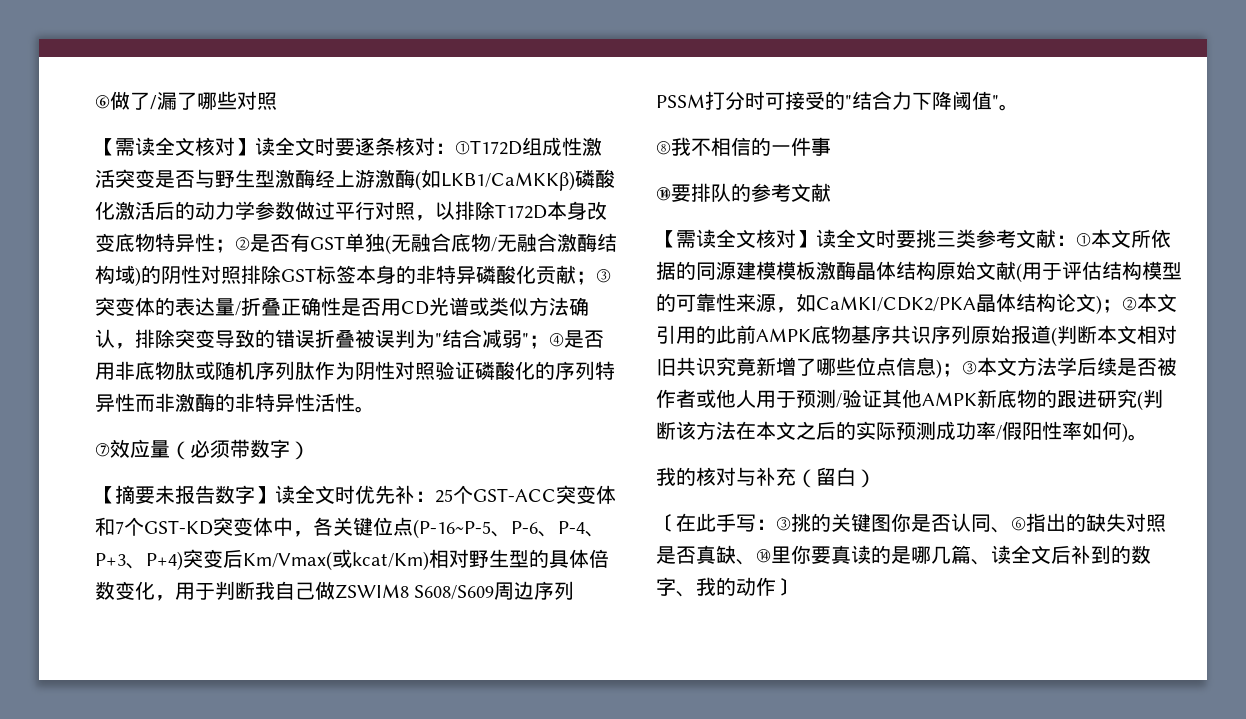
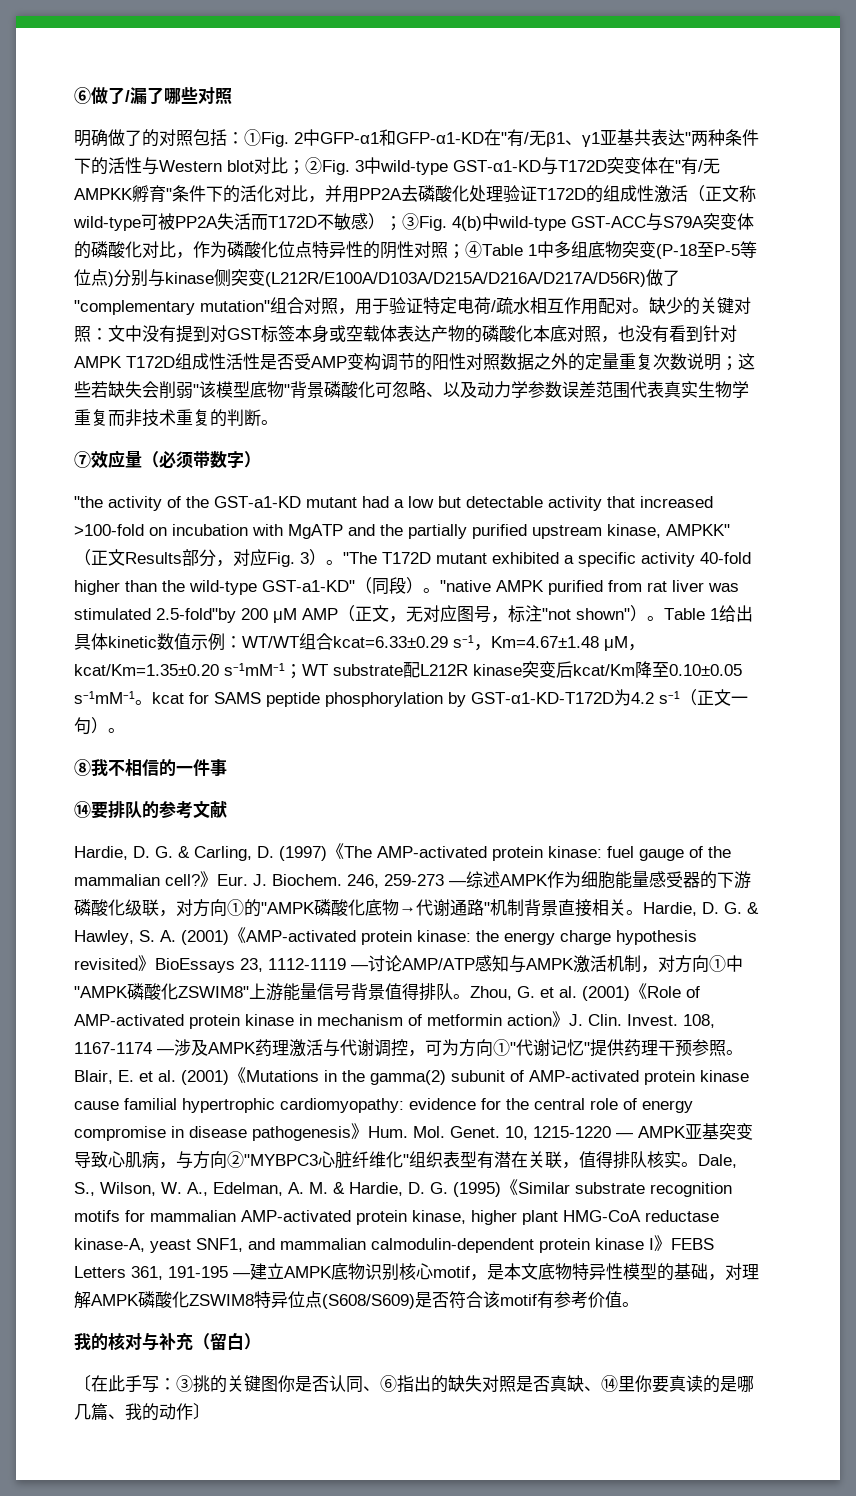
- 【需读全文核对】读全文时要逐条核对：①T172D组成性激活突变是否与野生型激酶经上游激酶(如LKB1/CaMKKβ)磷酸化激活后的动力学参数做过平行对照，以排除T172D本身改变底物特异性；②是否有GST单独(无融合底物/无融合激酶结构域)的阴性对照排除GST标签本身的非特异磷酸化贡献；③突变体的表达量/折叠正确性是否用CD光谱或类似方法确认，排除突变导致的错误折叠被误判为"结合减弱"；④是否用非底物肽或随机序列肽作为阴性对照验证磷酸化的序列特异性而非激酶的非特异性活性。
+ 明确做了的对照包括：①Fig. 2中GFP-α1和GFP-α1-KD在"有/无β1、γ1亚基共表达"两种条件下的活性与Western blot对比；②Fig. 3中wild-type GST-α1-KD与T172D突变体在"有/无AMPKK孵育"条件下的活化对比，并用PP2A去磷酸化处理验证T172D的组成性激活（正文称wild-type可被PP2A失活而T172D不敏感）；③Fig. 4(b)中wild-type GST-ACC与S79A突变体的磷酸化对比，作为磷酸化位点特异性的阴性对照；④Table 1中多组底物突变(P-18至P-5等位点)分别与kinase侧突变(L212R/E100A/D103A/D215A/D216A/D217A/D56R)做了"complementary mutation"组合对照，用于验证特定电荷/疏水相互作用配对。缺少的关键对照：文中没有提到对GST标签本身或空载体表达产物的磷酸化本底对照，也没有看到针对AMPK T172D组成性活性是否受AMP变构调节的阳性对照数据之外的定量重复次数说明；这些若缺失会削弱"该模型底物"背景磷酸化可忽略、以及动力学参数误差范围代表真实生物学重复而非技术重复的判断。
- 【摘要未报告数字】读全文时优先补：25个GST-ACC突变体和7个GST-KD突变体中，各关键位点(P-16~P-5、P-6、P-4、P+3、P+4)突变后Km/Vmax(或kcat/Km)相对野生型的具体倍数变化，用于判断我自己做ZSWIM8 S608/S609周边序列PSSM打分时可接受的"结合力下降阈值"。
+ "the activity of the GST-a1-KD mutant had a low but detectable activity that increased >100-fold on incubation with MgATP and the partially purified upstream kinase, AMPKK"（正文Results部分，对应Fig. 3）。"The T172D mutant exhibited a specific activity 40-fold higher than the wild-type GST-a1-KD"（同段）。"native AMPK purified from rat liver was stimulated 2.5-fold"by 200 μM AMP（正文，无对应图号，标注"not shown"）。Table 1给出具体kinetic数值示例：WT/WT组合kcat=6.33±0.29 s⁻¹，Km=4.67±1.48 μM，kcat/Km=1.35±0.20 s⁻¹mM⁻¹；WT substrate配L212R kinase突变后kcat/Km降至0.10±0.05 s⁻¹mM⁻¹。kcat for SAMS peptide phosphorylation by GST-α1-KD-T172D为4.2 s⁻¹（正文一句）。
- 【需读全文核对】读全文时要挑三类参考文献：①本文所依据的同源建模模板激酶晶体结构原始文献(用于评估结构模型的可靠性来源，如CaMKI/CDK2/PKA晶体结构论文)；②本文引用的此前AMPK底物基序共识序列原始报道(判断本文相对旧共识究竟新增了哪些位点信息)；③本文方法学后续是否被作者或他人用于预测/验证其他AMPK新底物的跟进研究(判断该方法在本文之后的实际预测成功率/假阳性率如何)。
+ Hardie, D. G. & Carling, D. (1997)《The AMP-activated protein kinase: fuel gauge of the mammalian cell?》Eur. J. Biochem. 246, 259-273 —综述AMPK作为细胞能量感受器的下游磷酸化级联，对方向①的"AMPK磷酸化底物→代谢通路"机制背景直接相关。Hardie, D. G. & Hawley, S. A. (2001)《AMP-activated protein kinase: the energy charge hypothesis revisited》BioEssays 23, 1112-1119 —讨论AMP/ATP感知与AMPK激活机制，对方向①中"AMPK磷酸化ZSWIM8"上游能量信号背景值得排队。Zhou, G. et al. (2001)《Role of AMP-activated protein kinase in mechanism of metformin action》J. Clin. Invest. 108, 1167-1174 —涉及AMPK药理激活与代谢调控，可为方向①"代谢记忆"提供药理干预参照。Blair, E. et al. (2001)《Mutations in the gamma(2) subunit of AMP-activated protein kinase cause familial hypertrophic cardiomyopathy: evidence for the central role of energy compromise in disease pathogenesis》Hum. Mol. Genet. 10, 1215-1220 — AMPK亚基突变导致心肌病，与方向②"MYBPC3心脏纤维化"组织表型有潜在关联，值得排队核实。Dale, S., Wilson, W. A., Edelman, A. M. & Hardie, D. G. (1995)《Similar substrate recognition motifs for mammalian AMP-activated protein kinase, higher plant HMG-CoA reductase kinase-A, yeast SNF1, and mammalian calmodulin-dependent protein kinase I》FEBS Letters 361, 191-195 —建立AMPK底物识别核心motif，是本文底物特异性模型的基础，对理解AMPK磷酸化ZSWIM8特异位点(S608/S609)是否符合该motif有参考价值。
- 〔在此手写：③挑的关键图你是否认同、⑥指出的缺失对照是否真缺、⑭里你要真读的是哪几篇、读全文后补到的数字、我的动作〕
+ 〔在此手写：③挑的关键图你是否认同、⑥指出的缺失对照是否真缺、⑭里你要真读的是哪几篇、我的动作〕

